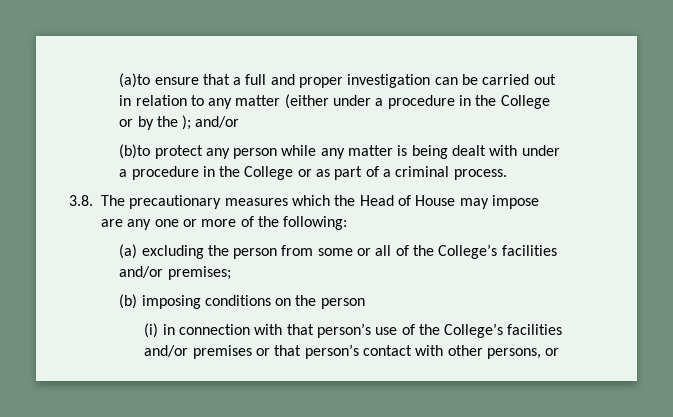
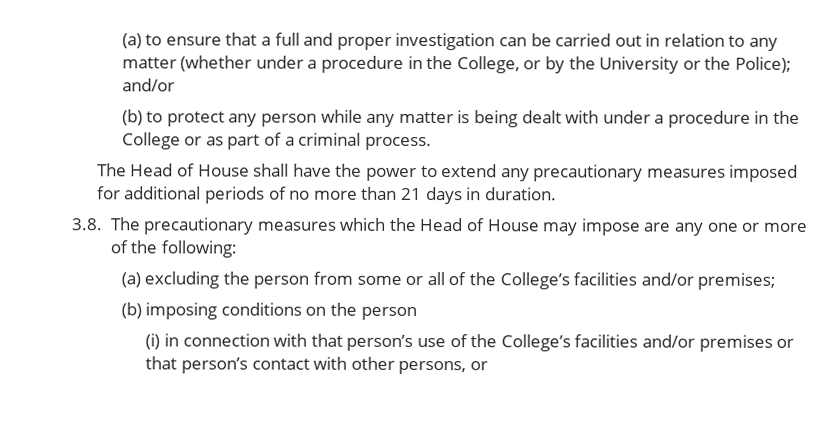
- (a)to ensure that a full and proper investigation can be carried out in relation to any matter (either under a procedure in the College or by the ); and/or
+ (a) to ensure that a full and proper investigation can be carried out in relation to any matter (whether under a procedure in the College, or by the University or the Police); and/or
- (b)to protect any person while any matter is being dealt with under a procedure in the College or as part of a criminal process.
+ (b) to protect any person while any matter is being dealt with under a procedure in the College or as part of a criminal process.
+ The Head of House shall have the power to extend any precautionary measures imposed for additional periods of no more than 21 days in duration.

